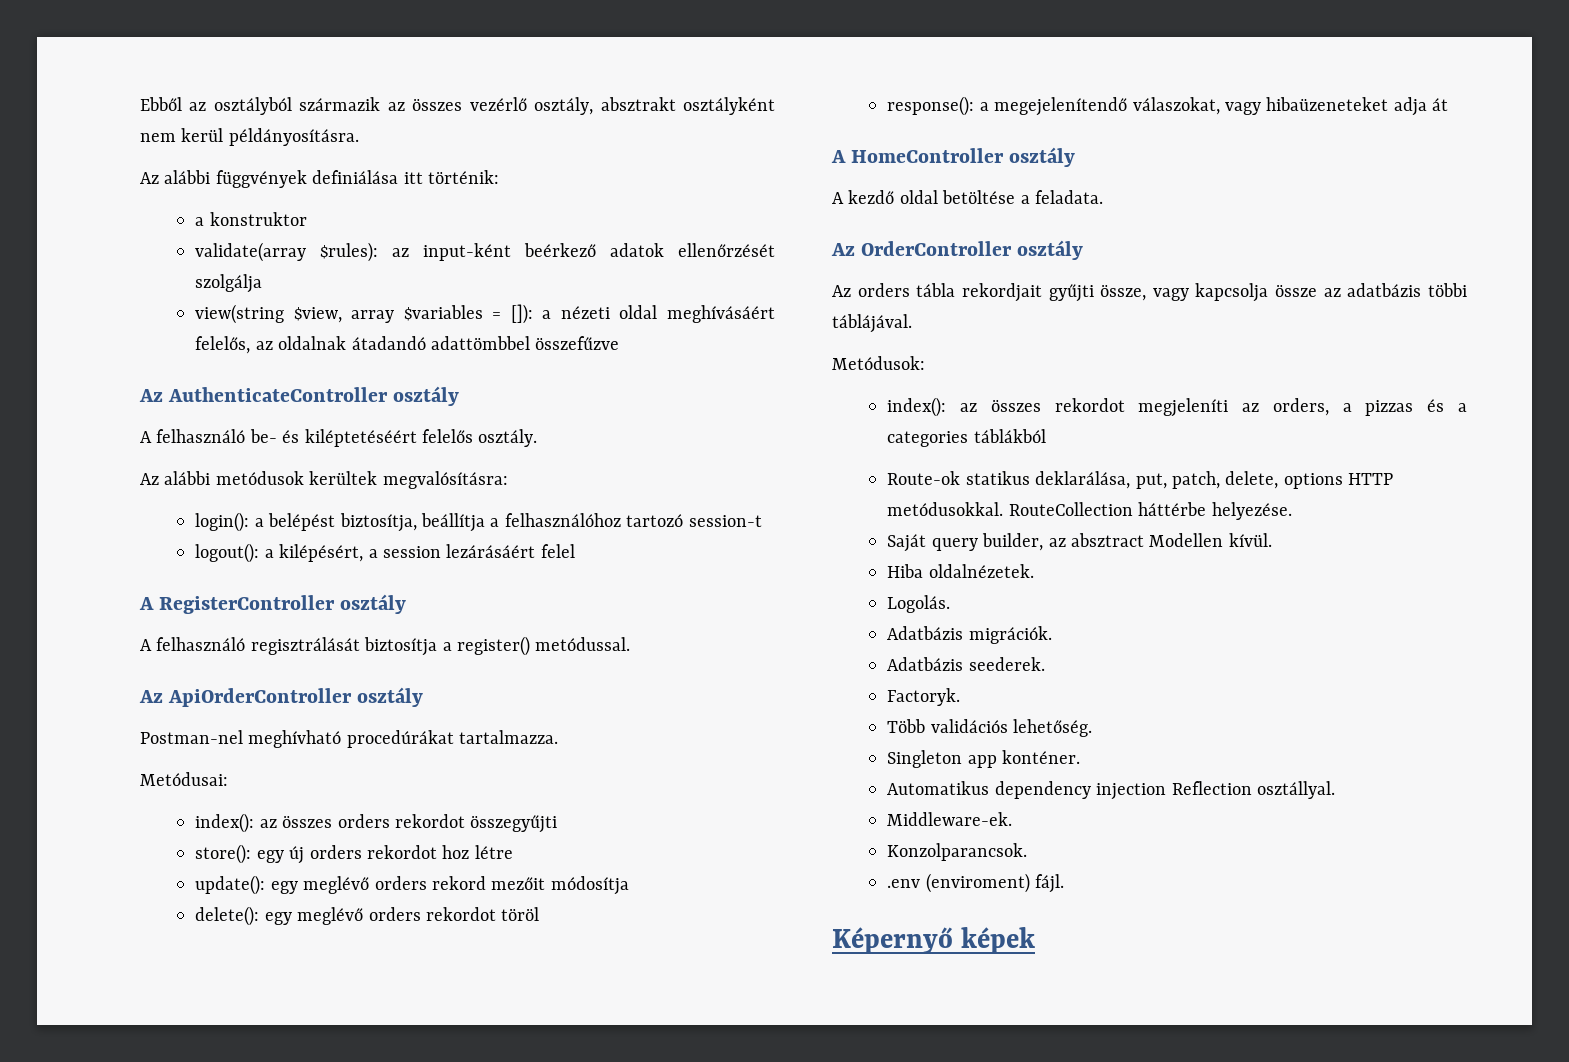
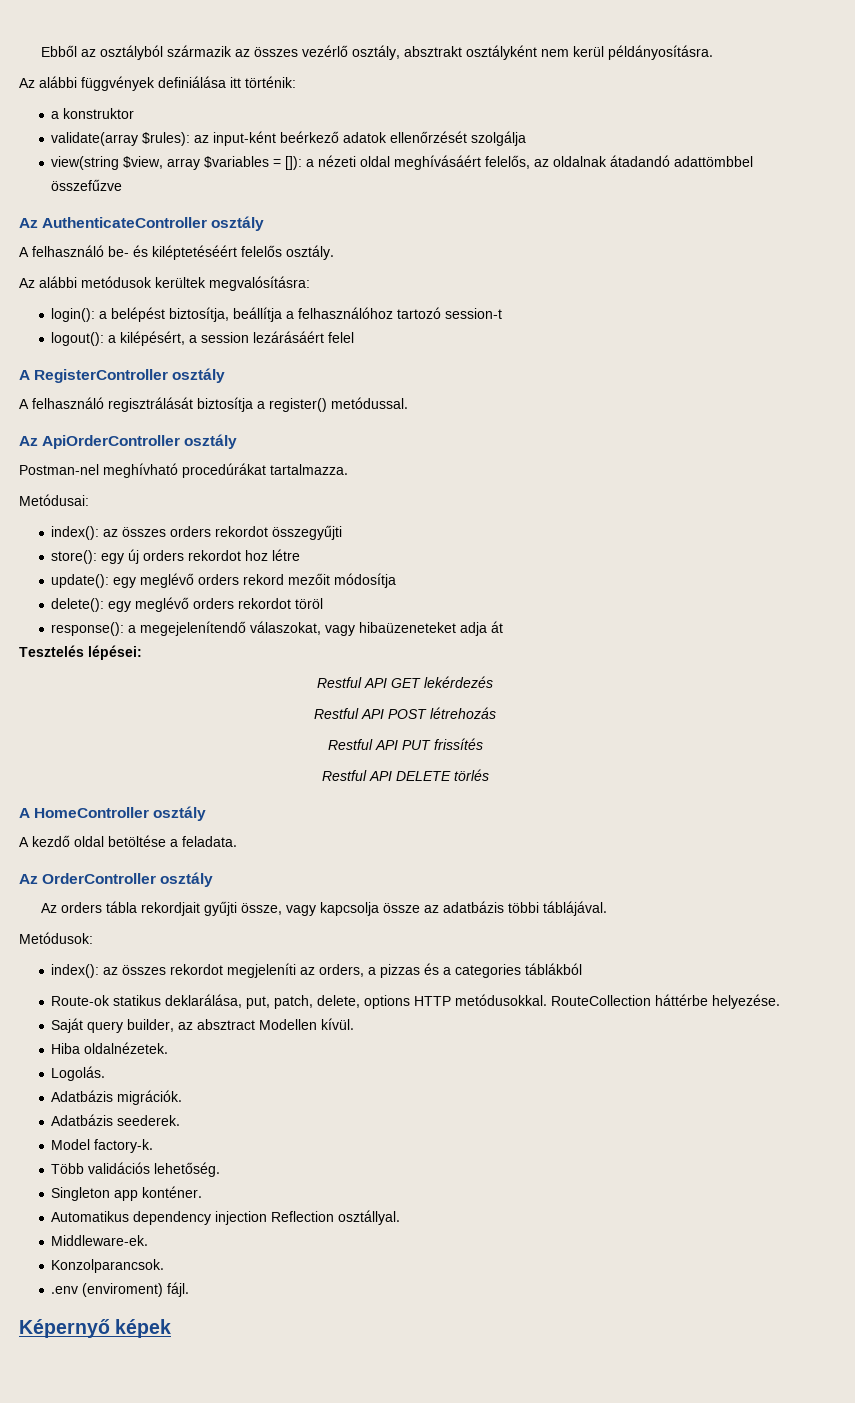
+ Tesztelés lépései:
+ Restful API GET lekérdezés
+ Restful API POST létrehozás
+ Restful API PUT frissítés
+ Restful API DELETE törlés
- Factoryk.
+ Model factory-k.

